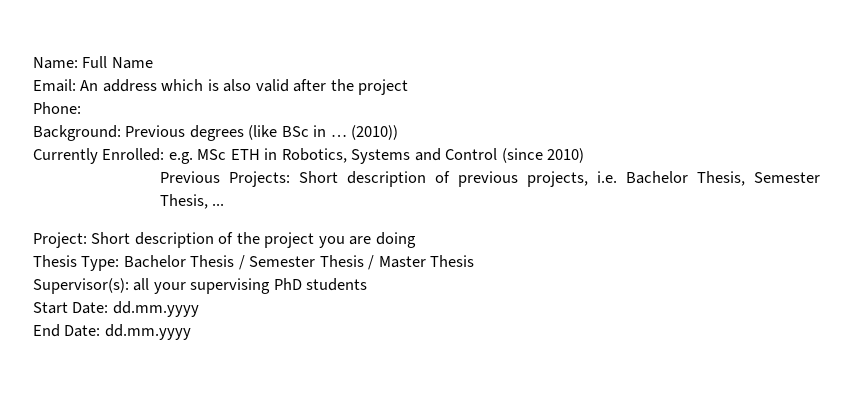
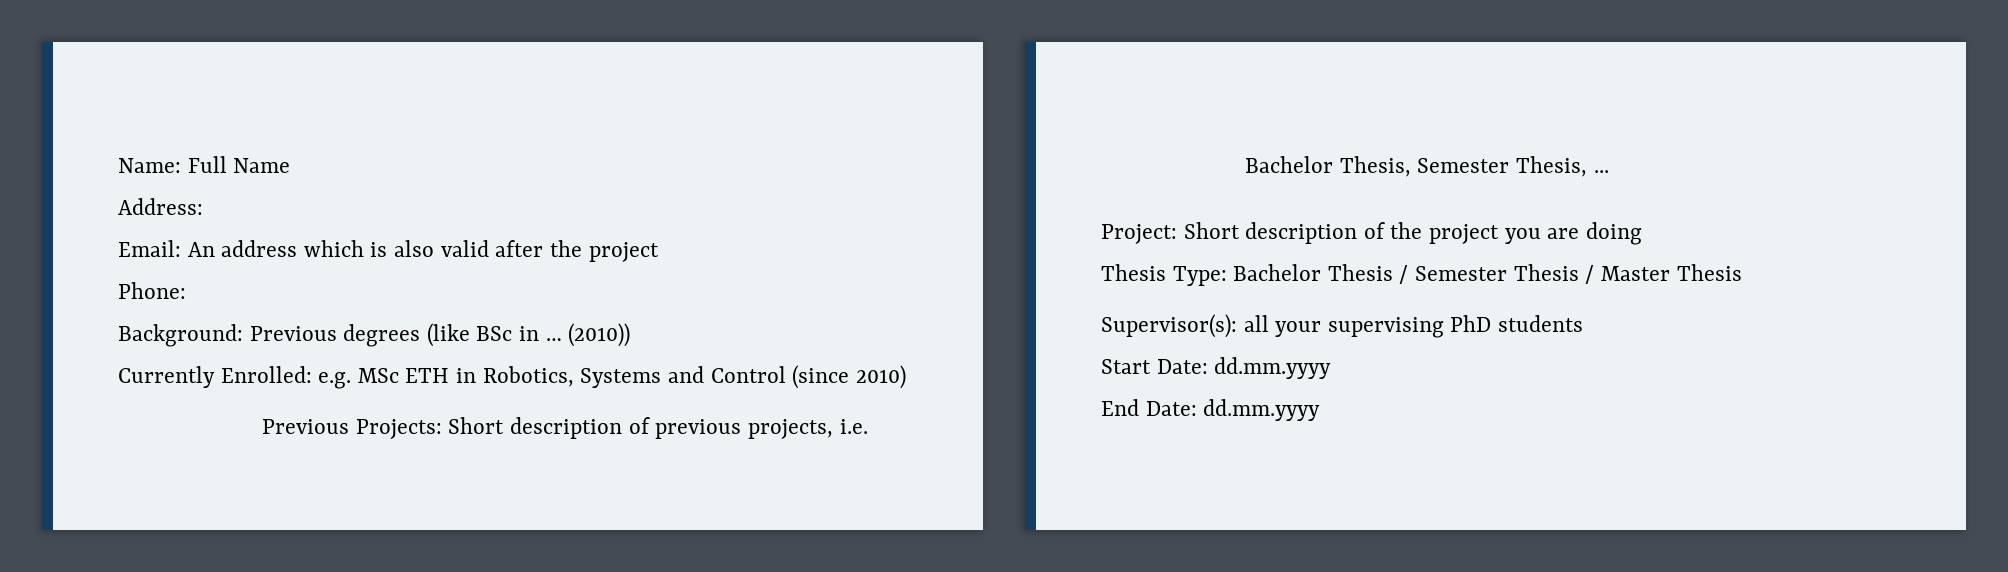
+ Address:

